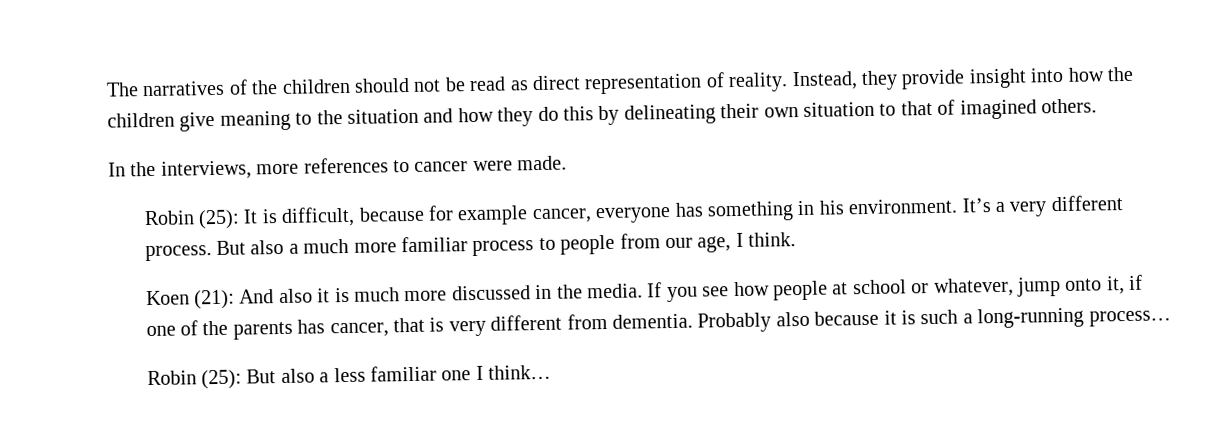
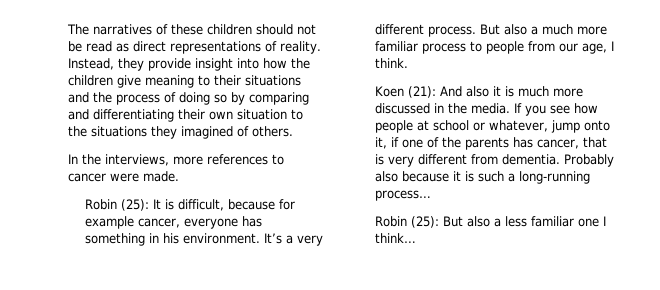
- The narratives of the children should not be read as direct representation of reality.
+ The narratives of these children should not be read as direct representations of reality.
- Instead, they provide insight into how the children give meaning to the situation and how they do this by delineating their own situation to that of imagined others.
+ Instead, they provide insight into how the children give meaning to their situations and the process of doing so by comparing and differentiating their own situation to the situations they imagined of others.

